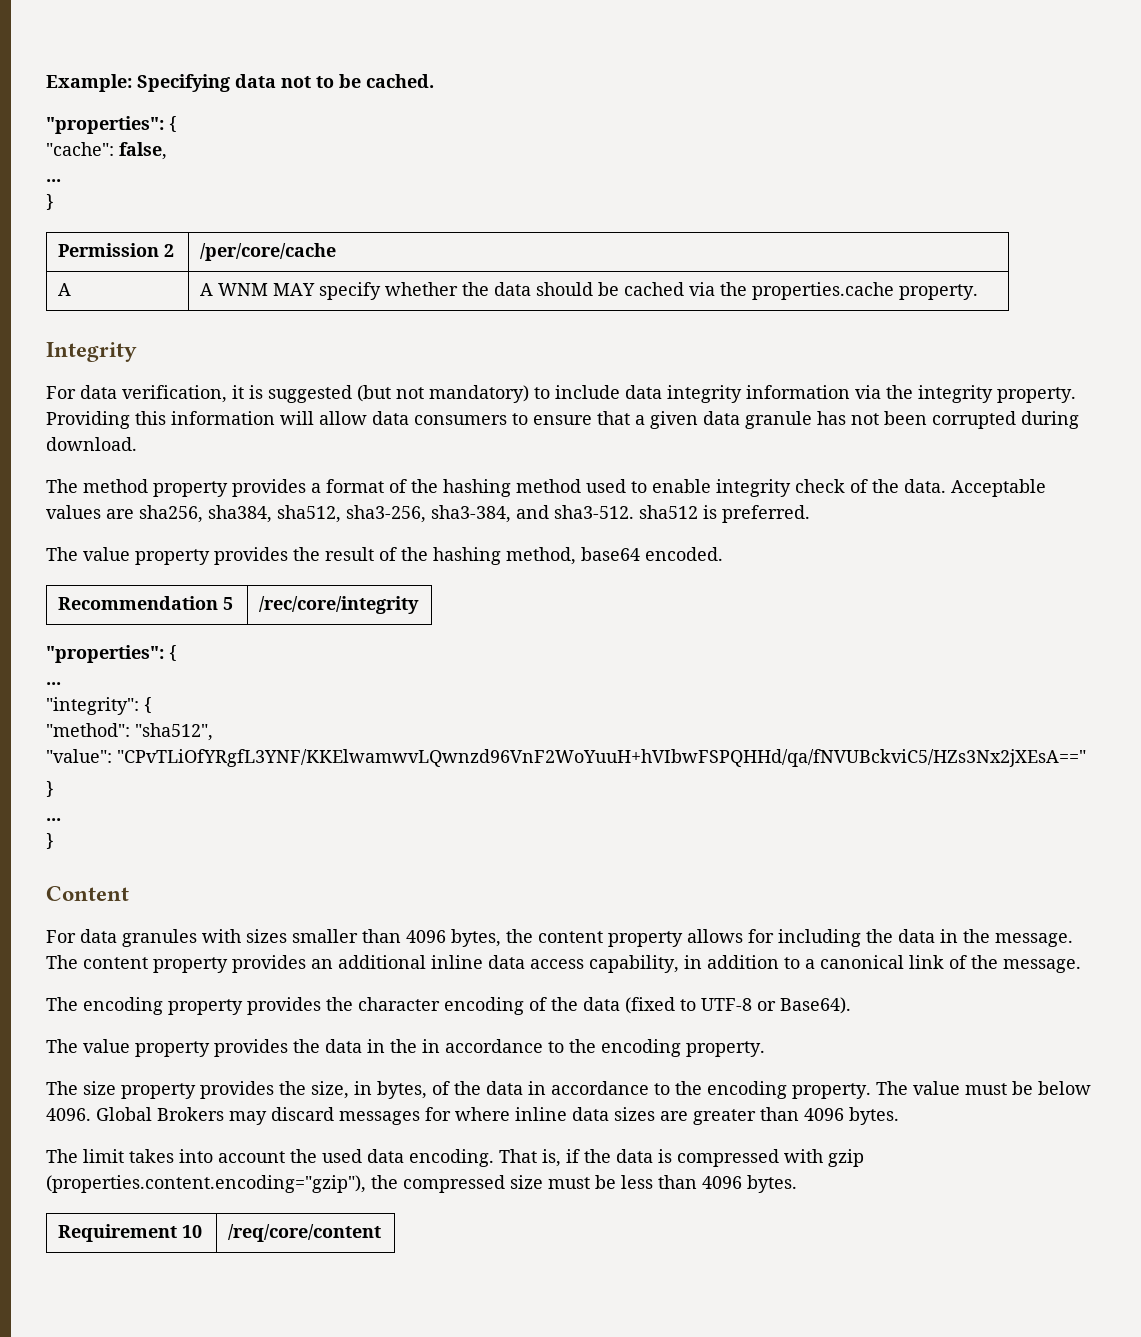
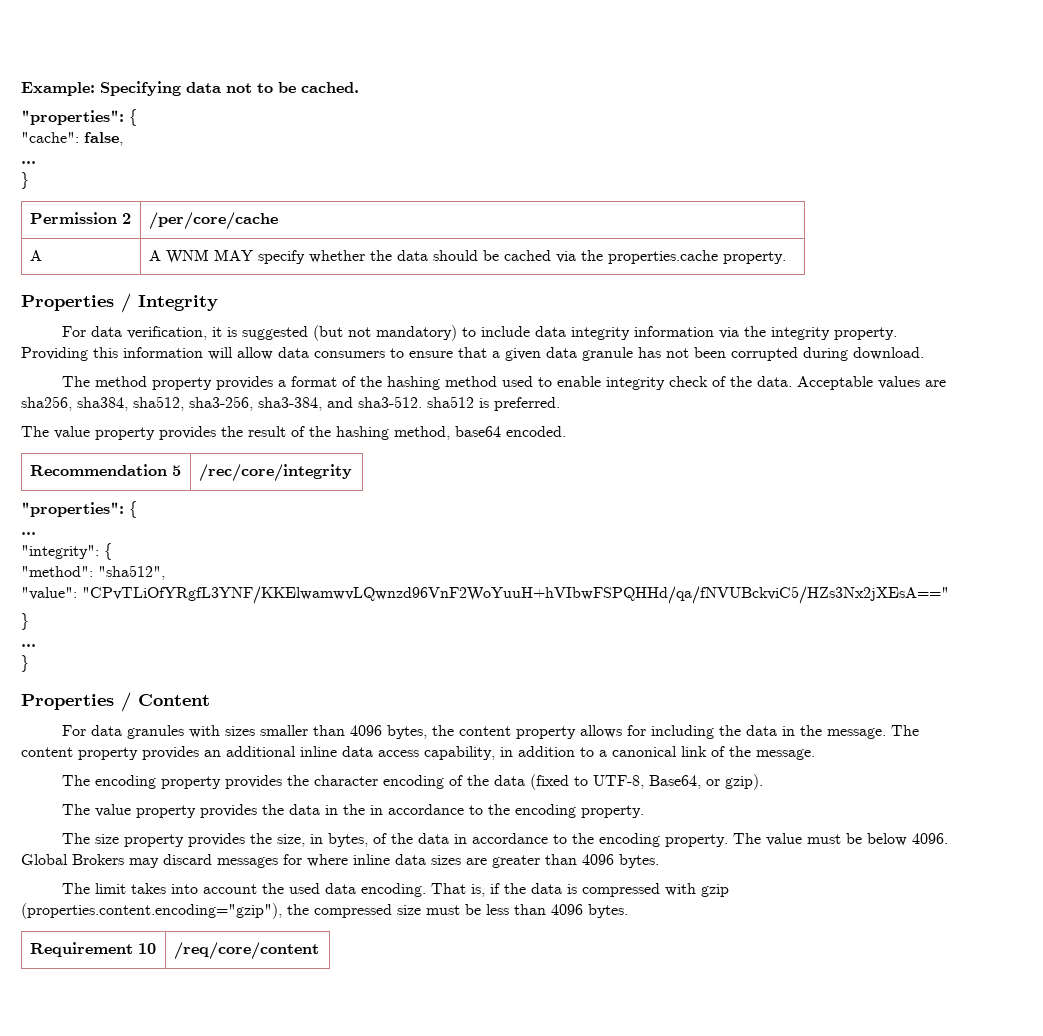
- Integrity
+ Properties / Integrity
- Content
+ Properties / Content
- The encoding property provides the character encoding of the data (fixed to UTF-8 or Base64).
+ The encoding property provides the character encoding of the data (fixed to UTF-8, Base64, or gzip).

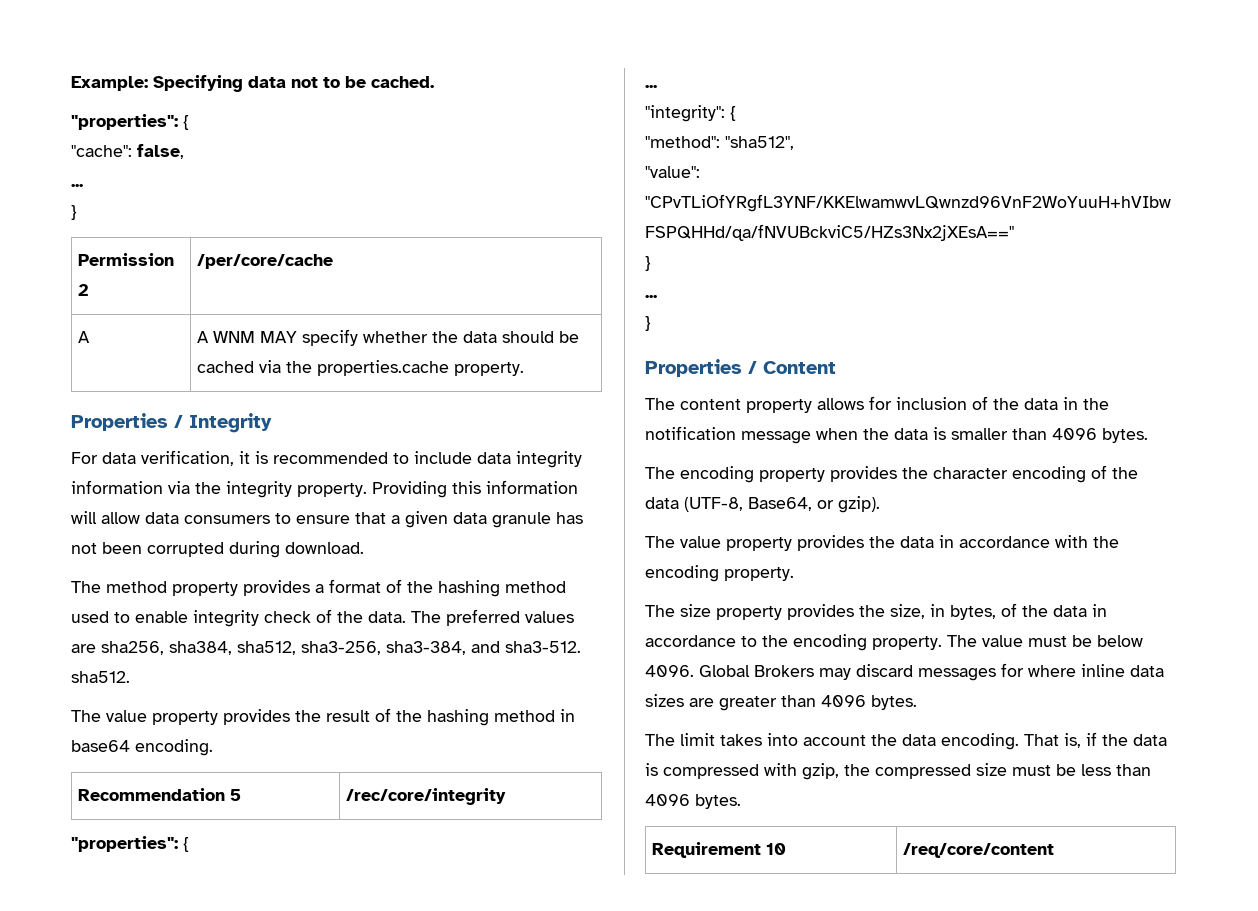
- For data verification, it is suggested (but not mandatory) to include data integrity information via the integrity property.
+ For data verification, it is recommended to include data integrity information via the integrity property.
- Acceptable values are sha256, sha384, sha512, sha3-256, sha3-384, and sha3-512. sha512 is preferred.
+ The preferred values are sha256, sha384, sha512, sha3-256, sha3-384, and sha3-512. sha512.
- The value property provides the result of the hashing method, base64 encoded.
+ The value property provides the result of the hashing method in base64 encoding.
- For data granules with sizes smaller than 4096 bytes, the content property allows for including the data in the message. The content property provides an additional inline data access capability, in addition to a canonical link of the message.
+ The content property allows for inclusion of the data in the notification message when the data is smaller than 4096 bytes.
- The encoding property provides the character encoding of the data (fixed to UTF-8, Base64, or gzip).
+ The encoding property provides the character encoding of the data (UTF-8, Base64, or gzip).
- The value property provides the data in the in accordance to the encoding property.
+ The value property provides the data in accordance with the encoding property.
- The limit takes into account the used data encoding.
+ The limit takes into account the data encoding.
- That is, if the data is compressed with gzip (properties.content.encoding="gzip"), the compressed size must be less than 4096 bytes.
+ That is, if the data is compressed with gzip, the compressed size must be less than 4096 bytes.

